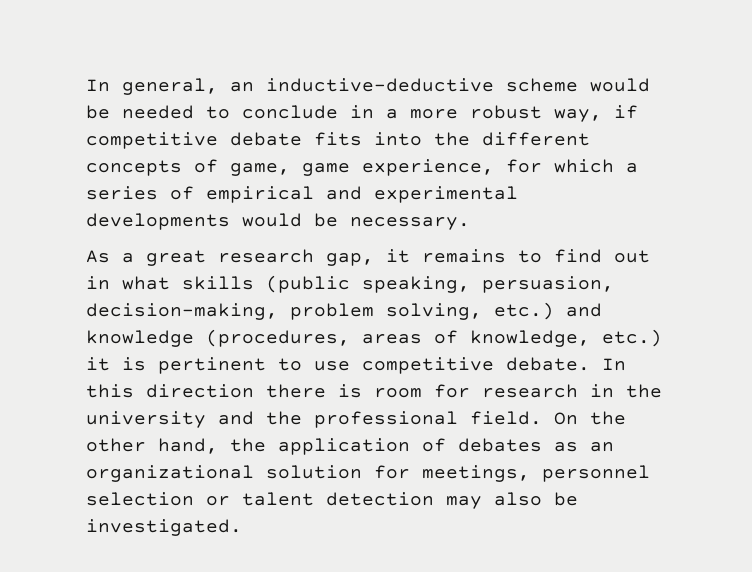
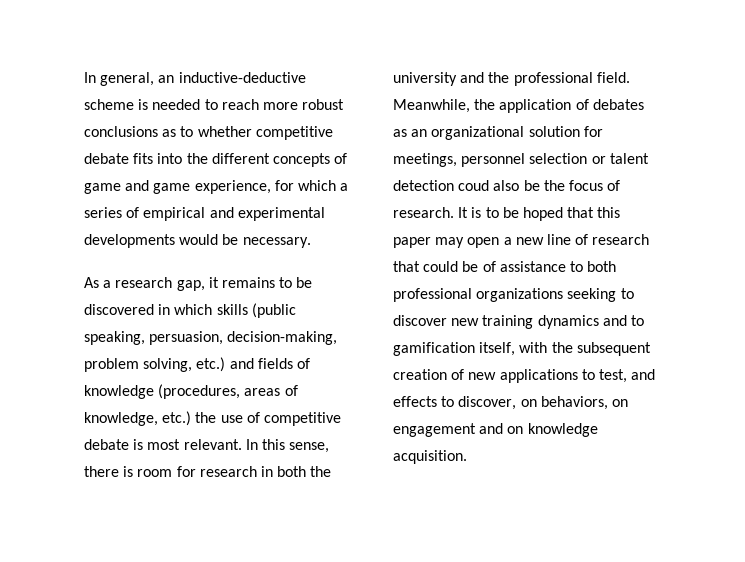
- In general, an inductive-deductive scheme would be needed to conclude in a more robust way, if competitive debate fits into the different concepts of game, game experience, for which a series of empirical and experimental developments would be necessary.
+ In general, an inductive-deductive scheme is needed to reach more robust conclusions as to whether competitive debate fits into the different concepts of game and game experience, for which a series of empirical and experimental developments would be necessary.
- As a great research gap, it remains to find out in what skills (public speaking, persuasion, decision-making, problem solving, etc.) and knowledge (procedures, areas of knowledge, etc.) it is pertinent to use competitive debate.
+ As a research gap, it remains to be discovered in which skills (public speaking, persuasion, decision-making, problem solving, etc.) and fields of knowledge (procedures, areas of knowledge, etc.) the use of competitive debate is most relevant.
- In this direction there is room for research in the university and the professional field.
+ In this sense, there is room for research in both the university and the professional field.
- On the other hand, the application of debates as an organizational solution for meetings, personnel selection or talent detection may also be investigated.
+ Meanwhile, the application of debates as an organizational solution for meetings, personnel selection or talent detection coud also be the focus of research. It is to be hoped that this paper may open a new line of research that could be of assistance to both professional organizations seeking to discover new training dynamics and to gamification itself, with the subsequent creation of new applications to test, and effects to discover, on behaviors, on engagement and on knowledge acquisition.

